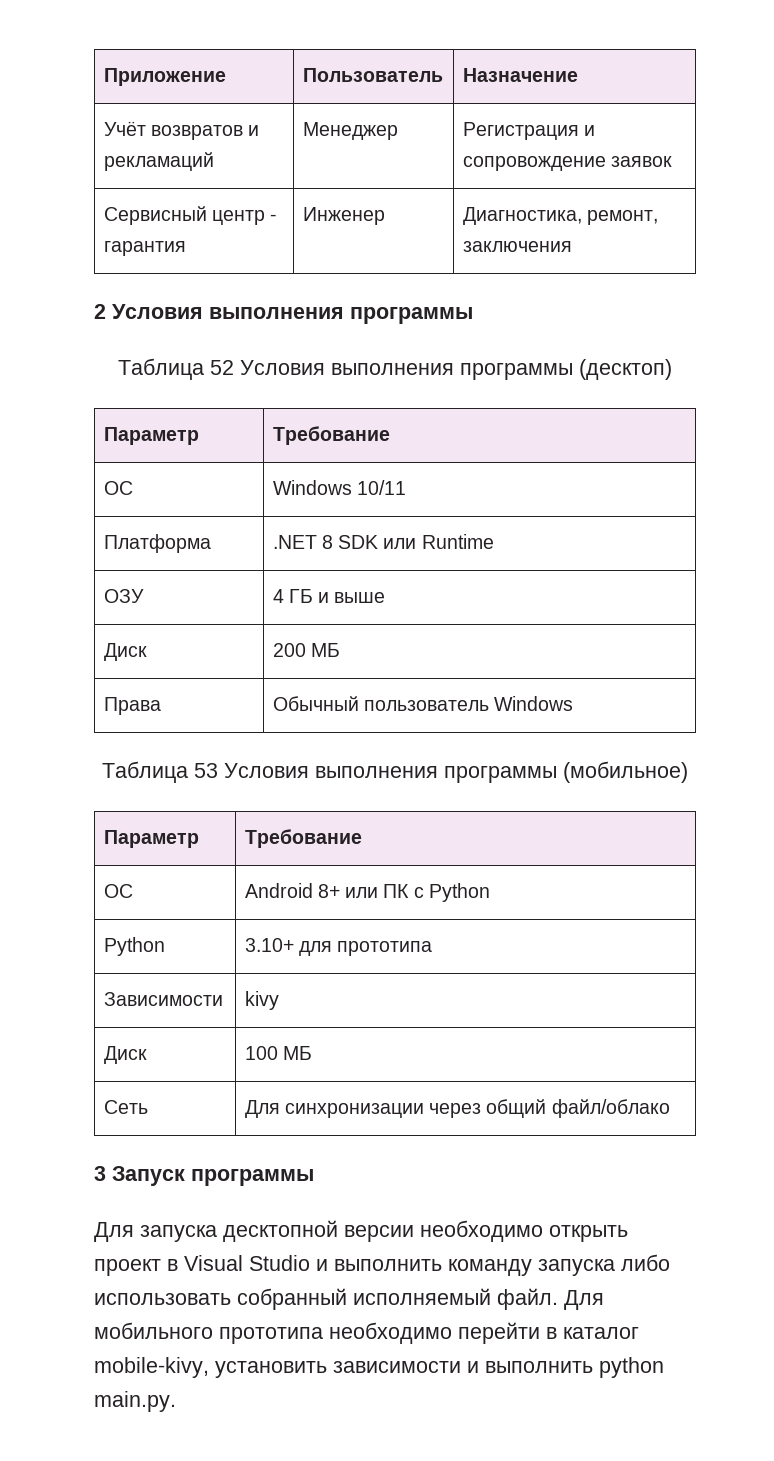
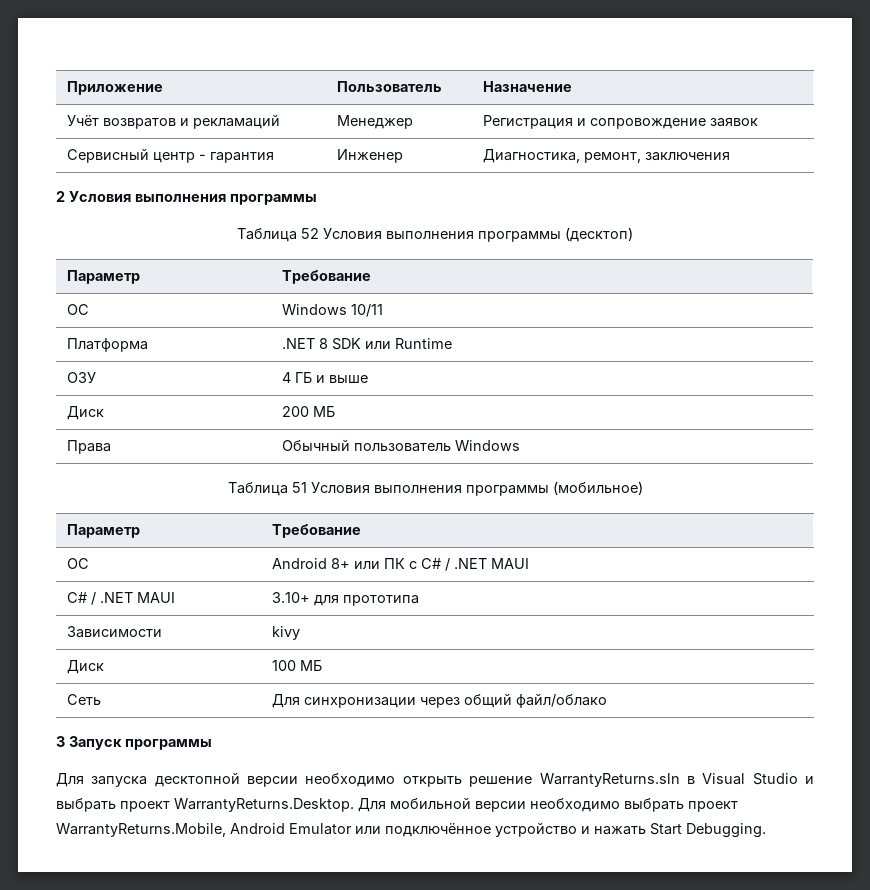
- Таблица 53 Условия выполнения программы (мобильное)
+ Таблица 51 Условия выполнения программы (мобильное)
- ОС | Android 8+ или ПК с Python
- Python | 3.10+ для прототипа
+ ОС | Android 8+ или ПК с C# / .NET MAUI
+ C# / .NET MAUI | 3.10+ для прототипа
- Для запуска десктопной версии необходимо открыть проект в Visual Studio и выполнить команду запуска либо использовать собранный исполняемый файл. Для мобильного прототипа необходимо перейти в каталог mobile-kivy, установить зависимости и выполнить python main.py.
+ Для запуска десктопной версии необходимо открыть решение WarrantyReturns.sln в Visual Studio и выбрать проект WarrantyReturns.Desktop. Для мобильной версии необходимо выбрать проект WarrantyReturns.Mobile, Android Emulator или подключённое устройство и нажать Start Debugging.

